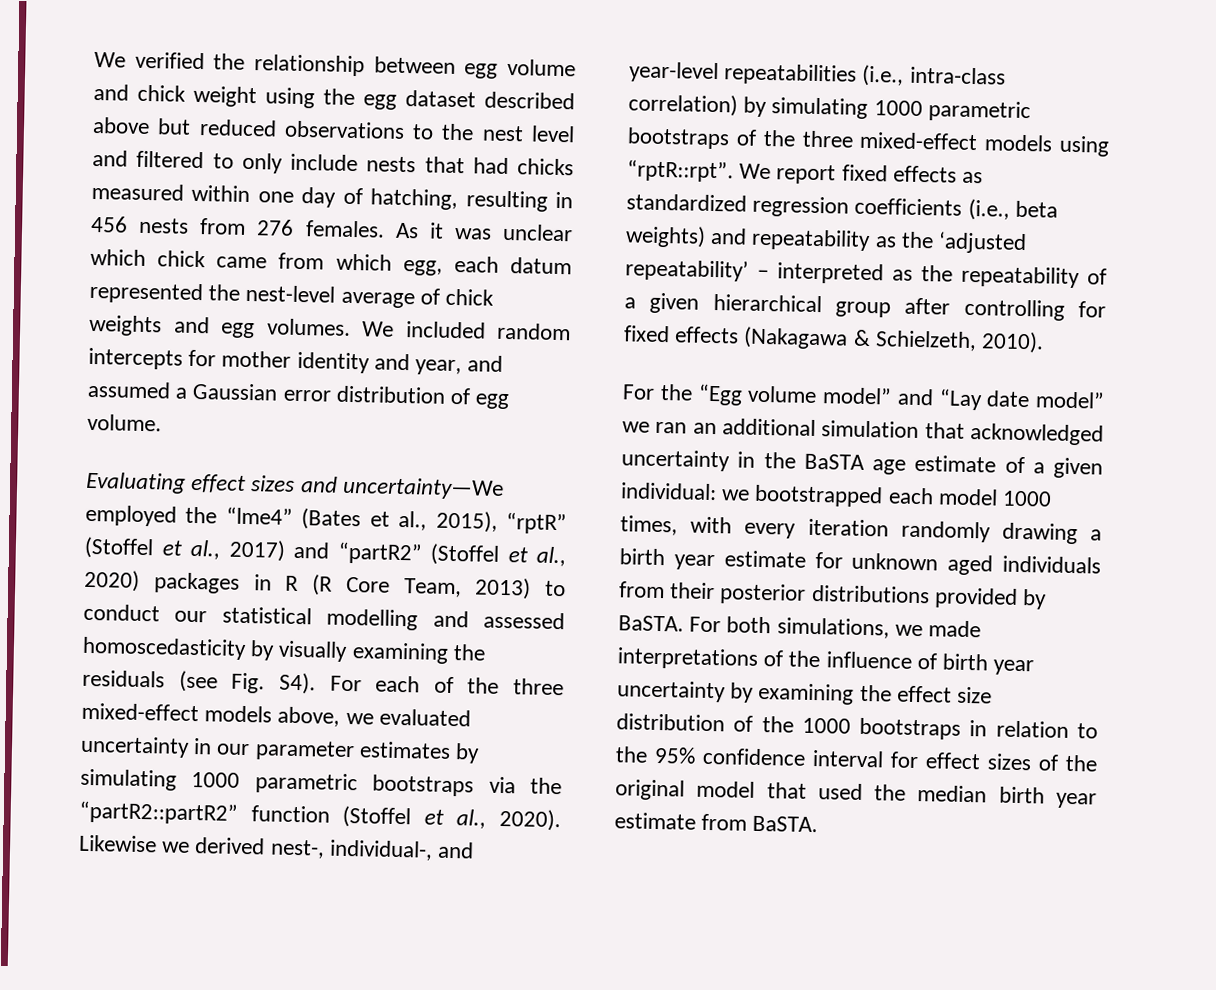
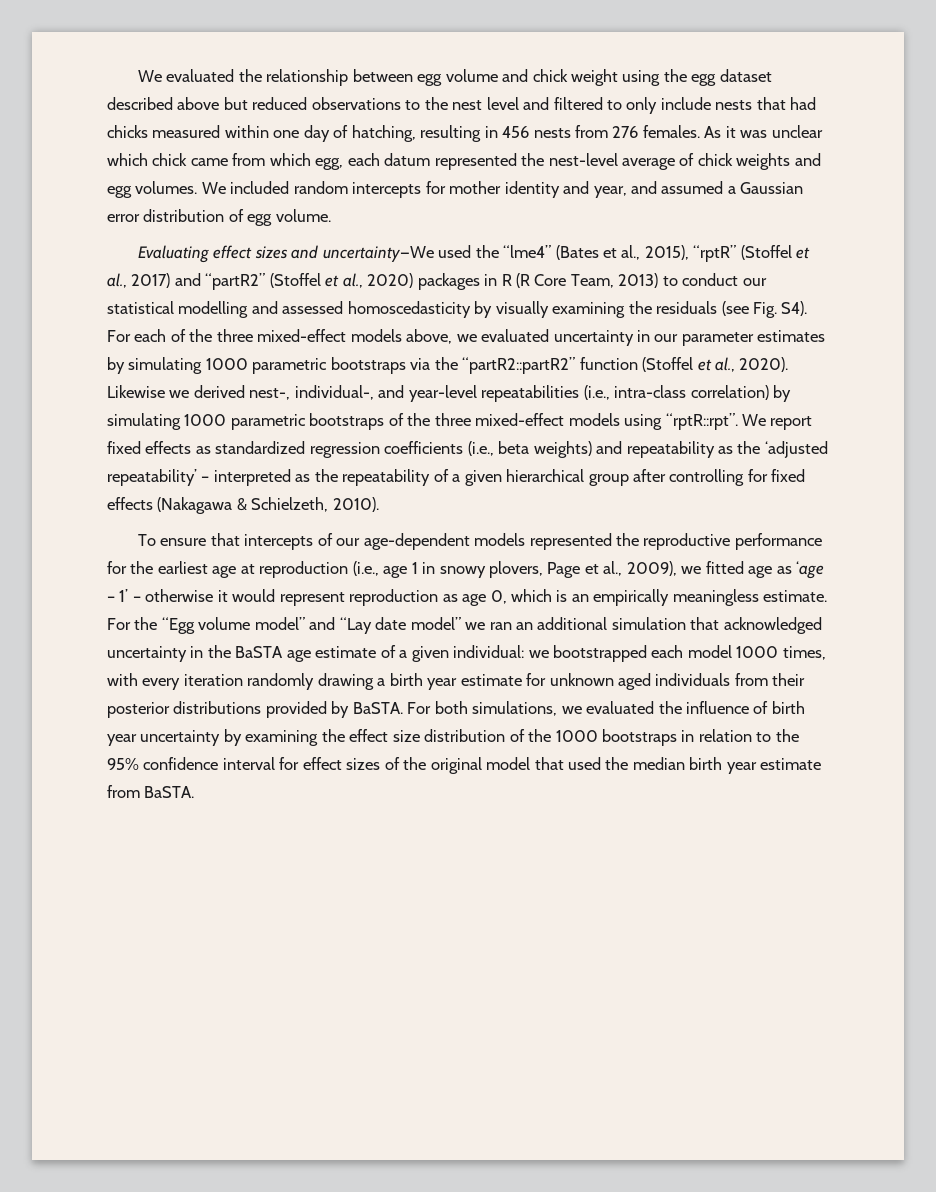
- We verified the relationship between egg volume and chick weight using the egg dataset described above but reduced observations to the nest level and filtered to only include nests that had chicks measured within one day of hatching, resulting in 456 nests from 276 females.
+ We evaluated the relationship between egg volume and chick weight using the egg dataset described above but reduced observations to the nest level and filtered to only include nests that had chicks measured within one day of hatching, resulting in 456 nests from 276 females.
- Evaluating effect sizes and uncertainty—We employed the “lme4” (Bates et al., 2015), “rptR” (Stoffel et al., 2017) and “partR2” (Stoffel et al., 2020) packages in R (R Core Team, 2013) to conduct our statistical modelling and assessed homoscedasticity by visually examining the residuals (see Fig. S4). For each of the three mixed-effect models above, we evaluated uncertainty in our parameter estimates by simulating 1000 parametric bootstraps via the “partR2::partR2” function (Stoffel et al., 2020).
+ Evaluating effect sizes and uncertainty—We used the “lme4” (Bates et al., 2015), “rptR” (Stoffel et al., 2017) and “partR2” (Stoffel et al., 2020) packages in R (R Core Team, 2013) to conduct our statistical modelling and assessed homoscedasticity by visually examining the residuals (see Fig. S4). For each of the three mixed-effect models above, we evaluated uncertainty in our parameter estimates by simulating 1000 parametric bootstraps via the “partR2::partR2” function (Stoffel et al., 2020).
+ To ensure that intercepts of our age-dependent models represented the reproductive performance for the earliest age at reproduction (i.e., age 1 in snowy plovers, Page et al., 2009), we fitted age as ‘age – 1’ – otherwise it would represent reproduction as age 0, which is an empirically meaningless estimate.
- For both simulations, we made interpretations of the influence of birth year uncertainty by examining the effect size distribution of the 1000 bootstraps in relation to the 95% confidence interval for effect sizes of the original model that used the median birth year estimate from BaSTA.
+ For both simulations, we evaluated the influence of birth year uncertainty by examining the effect size distribution of the 1000 bootstraps in relation to the 95% confidence interval for effect sizes of the original model that used the median birth year estimate from BaSTA.

